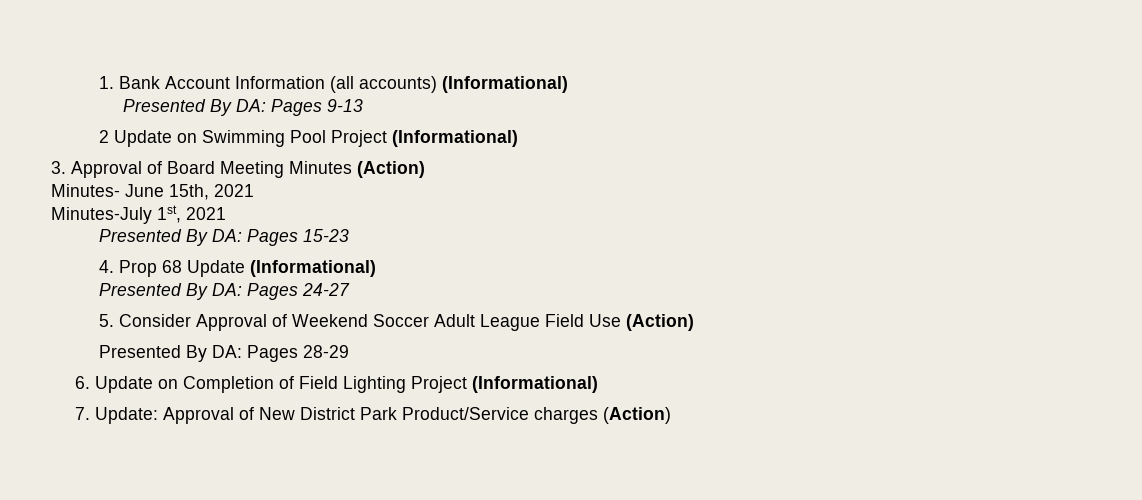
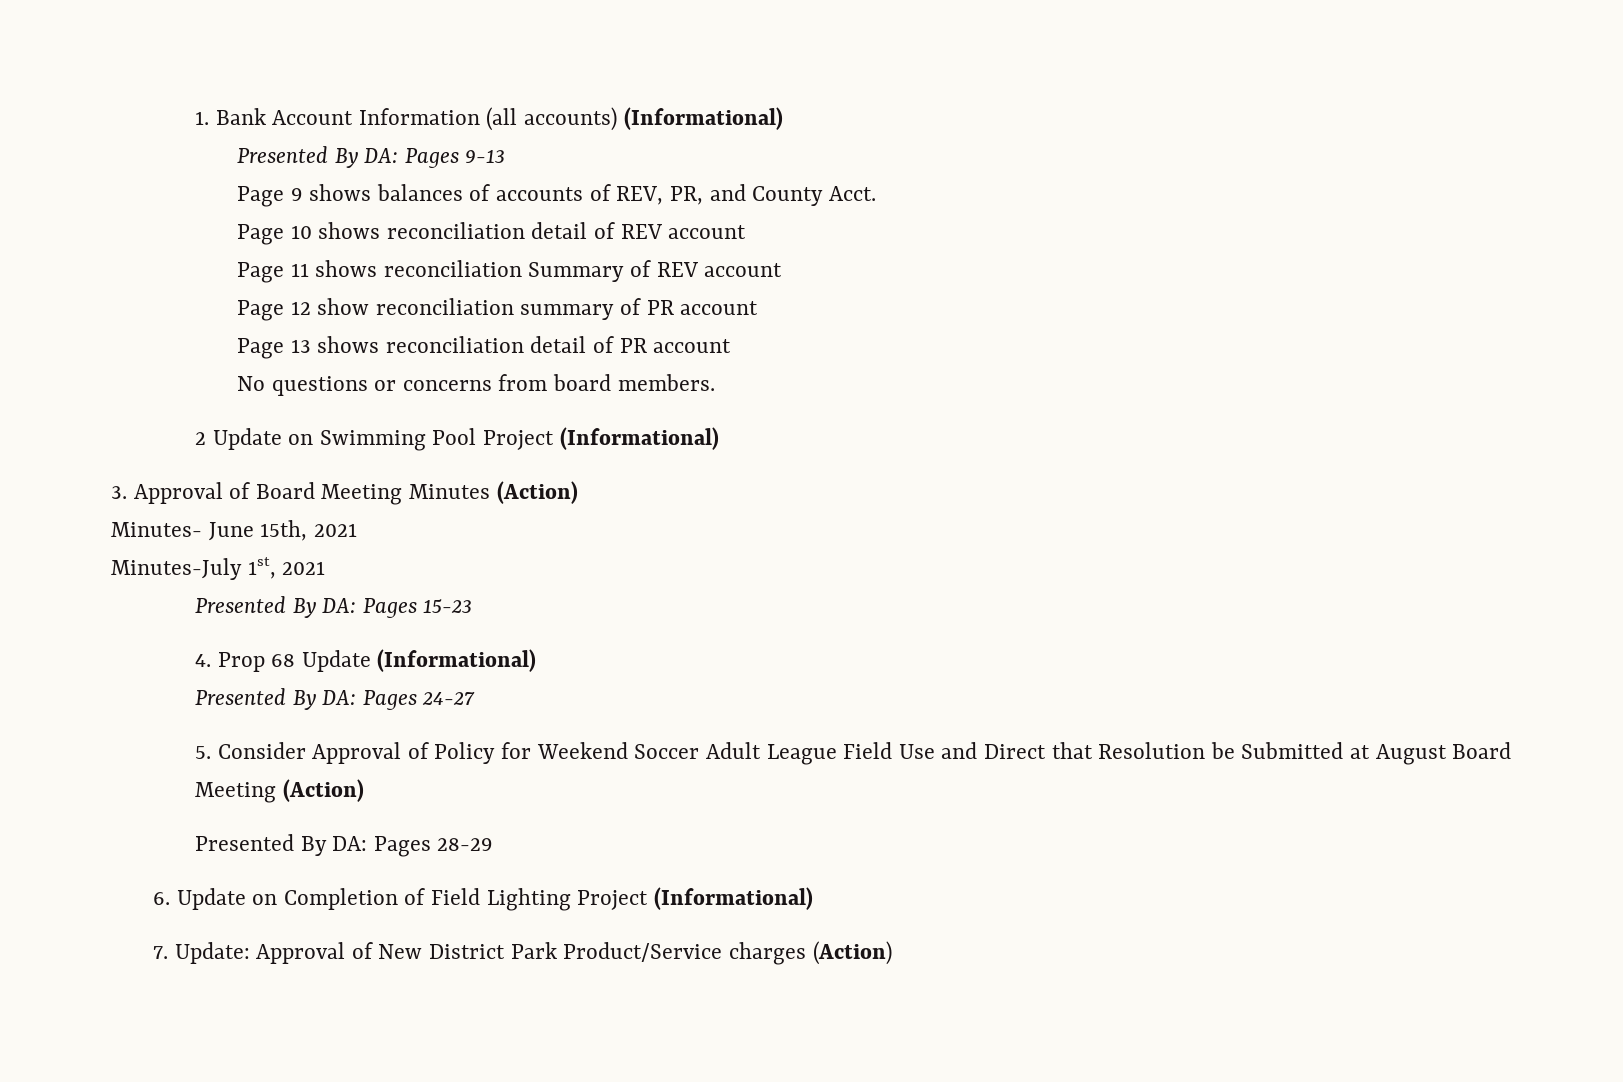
+ Page 9 shows balances of accounts of REV, PR, and County Acct.
+ Page 10 shows reconciliation detail of REV account
+ Page 11 shows reconciliation Summary of REV account
+ Page 12 show reconciliation summary of PR account
+ Page 13 shows reconciliation detail of PR account
+ No questions or concerns from board members.
- 5. Consider Approval of Weekend Soccer Adult League Field Use (Action)
+ 5. Consider Approval of Policy for Weekend Soccer Adult League Field Use and Direct that Resolution be Submitted at August Board Meeting (Action)

